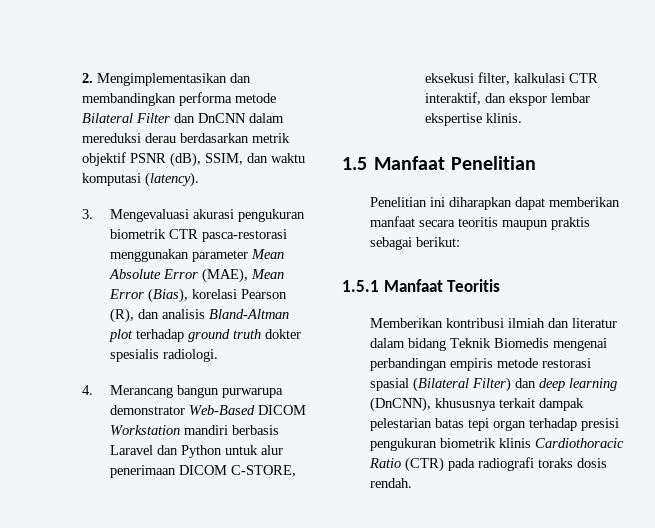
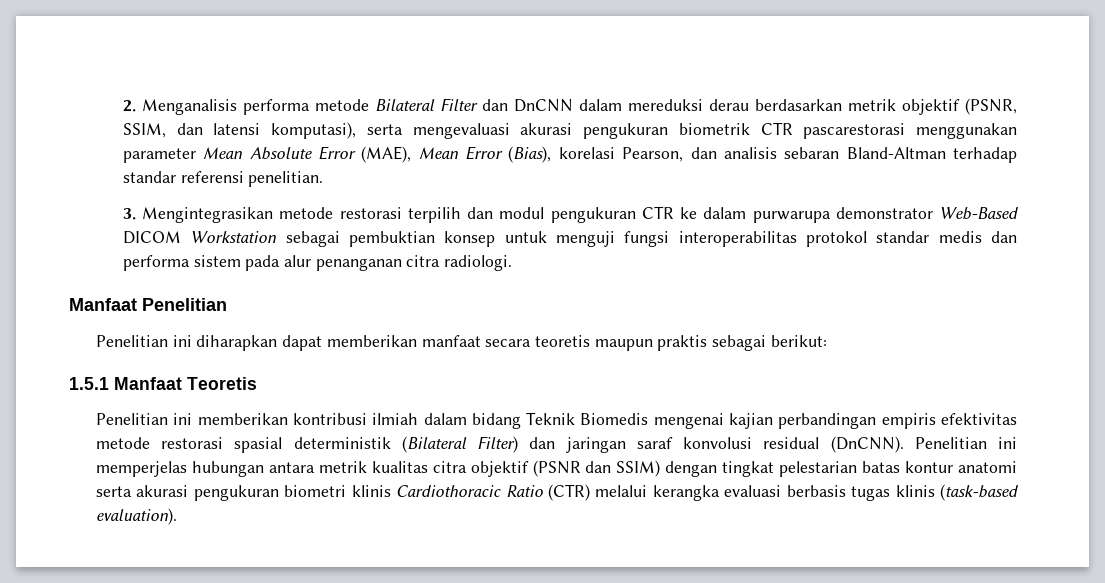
- 2. Mengimplementasikan dan membandingkan performa metode Bilateral Filter dan DnCNN dalam mereduksi derau berdasarkan metrik objektif PSNR (dB), SSIM, dan waktu komputasi (latency).
- 3. Mengevaluasi akurasi pengukuran biometrik CTR pasca-restorasi menggunakan parameter Mean Absolute Error (MAE), Mean Error (Bias), korelasi Pearson (R), dan analisis Bland-Altman plot terhadap ground truth dokter spesialis radiologi.
- 4. Merancang bangun purwarupa demonstrator Web-Based DICOM Workstation mandiri berbasis Laravel dan Python untuk alur penerimaan DICOM C-STORE, eksekusi filter, kalkulasi CTR interaktif, dan ekspor lembar ekspertise klinis.
- 1.5 Manfaat Penelitian
+ 2. Menganalisis performa metode Bilateral Filter dan DnCNN dalam mereduksi derau berdasarkan metrik objektif (PSNR, SSIM, dan latensi komputasi), serta mengevaluasi akurasi pengukuran biometrik CTR pascarestorasi menggunakan parameter Mean Absolute Error (MAE), Mean Error (Bias), korelasi Pearson, dan analisis sebaran Bland-Altman terhadap standar referensi penelitian.
+ 3. Mengintegrasikan metode restorasi terpilih dan modul pengukuran CTR ke dalam purwarupa demonstrator Web-Based DICOM Workstation sebagai pembuktian konsep untuk menguji fungsi interoperabilitas protokol standar medis dan performa sistem pada alur penanganan citra radiologi.
+ Manfaat Penelitian
- Penelitian ini diharapkan dapat memberikan manfaat secara teoritis maupun praktis sebagai berikut:
+ Penelitian ini diharapkan dapat memberikan manfaat secara teoretis maupun praktis sebagai berikut:
- 1.5.1 Manfaat Teoritis
- Memberikan kontribusi ilmiah dan literatur dalam bidang Teknik Biomedis mengenai perbandingan empiris metode restorasi spasial (Bilateral Filter) dan deep learning (DnCNN), khususnya terkait dampak pelestarian batas tepi organ terhadap presisi pengukuran biometrik klinis Cardiothoracic Ratio (CTR) pada radiografi toraks dosis rendah.
+ 1.5.1 Manfaat Teoretis
+ Penelitian ini memberikan kontribusi ilmiah dalam bidang Teknik Biomedis mengenai kajian perbandingan empiris efektivitas metode restorasi spasial deterministik (Bilateral Filter) dan jaringan saraf konvolusi residual (DnCNN). Penelitian ini memperjelas hubungan antara metrik kualitas citra objektif (PSNR dan SSIM) dengan tingkat pelestarian batas kontur anatomi serta akurasi pengukuran biometri klinis Cardiothoracic Ratio (CTR) melalui kerangka evaluasi berbasis tugas klinis (task-based evaluation).

